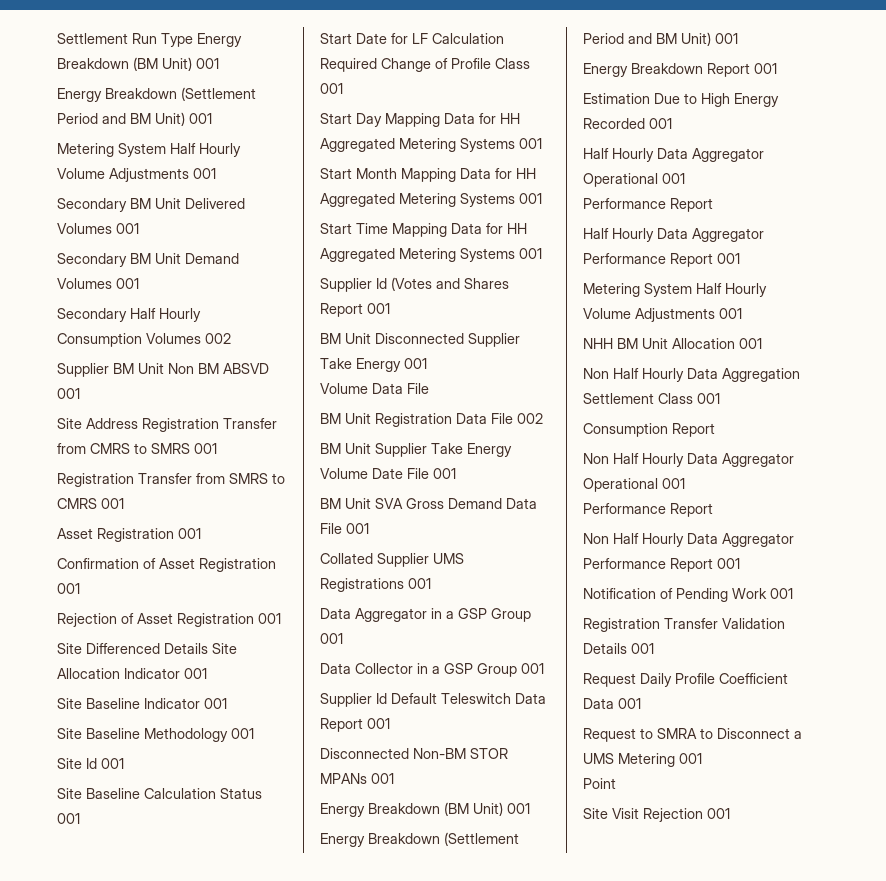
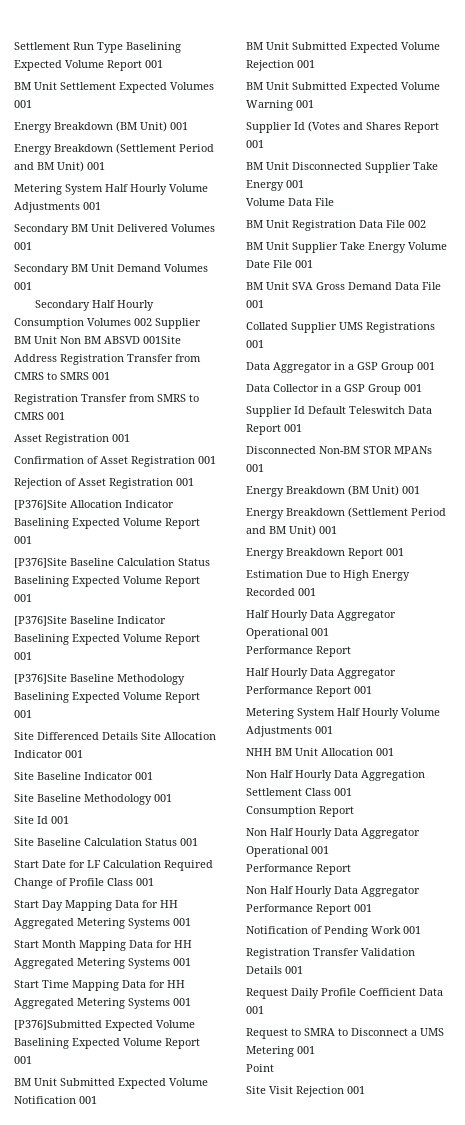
- Settlement Run Type Energy Breakdown (BM Unit) 001
+ Settlement Run Type Baselining Expected Volume Report 001
+ BM Unit Settlement Expected Volumes 001
+ Energy Breakdown (BM Unit) 001
- Secondary Half Hourly Consumption Volumes 002
- Supplier BM Unit Non BM ABSVD 001
- Site Address Registration Transfer from CMRS to SMRS 001
+ Secondary Half Hourly Consumption Volumes 002 Supplier BM Unit Non BM ABSVD 001Site Address Registration Transfer from CMRS to SMRS 001
+ [P376]Site Allocation Indicator Baselining Expected Volume Report 001
+ [P376]Site Baseline Calculation Status Baselining Expected Volume Report 001
+ [P376]Site Baseline Indicator Baselining Expected Volume Report 001
+ [P376]Site Baseline Methodology Baselining Expected Volume Report 001
+ [P376]Submitted Expected Volume Baselining Expected Volume Report 001
+ BM Unit Submitted Expected Volume Notification 001
+ BM Unit Submitted Expected Volume Rejection 001
+ BM Unit Submitted Expected Volume Warning 001

